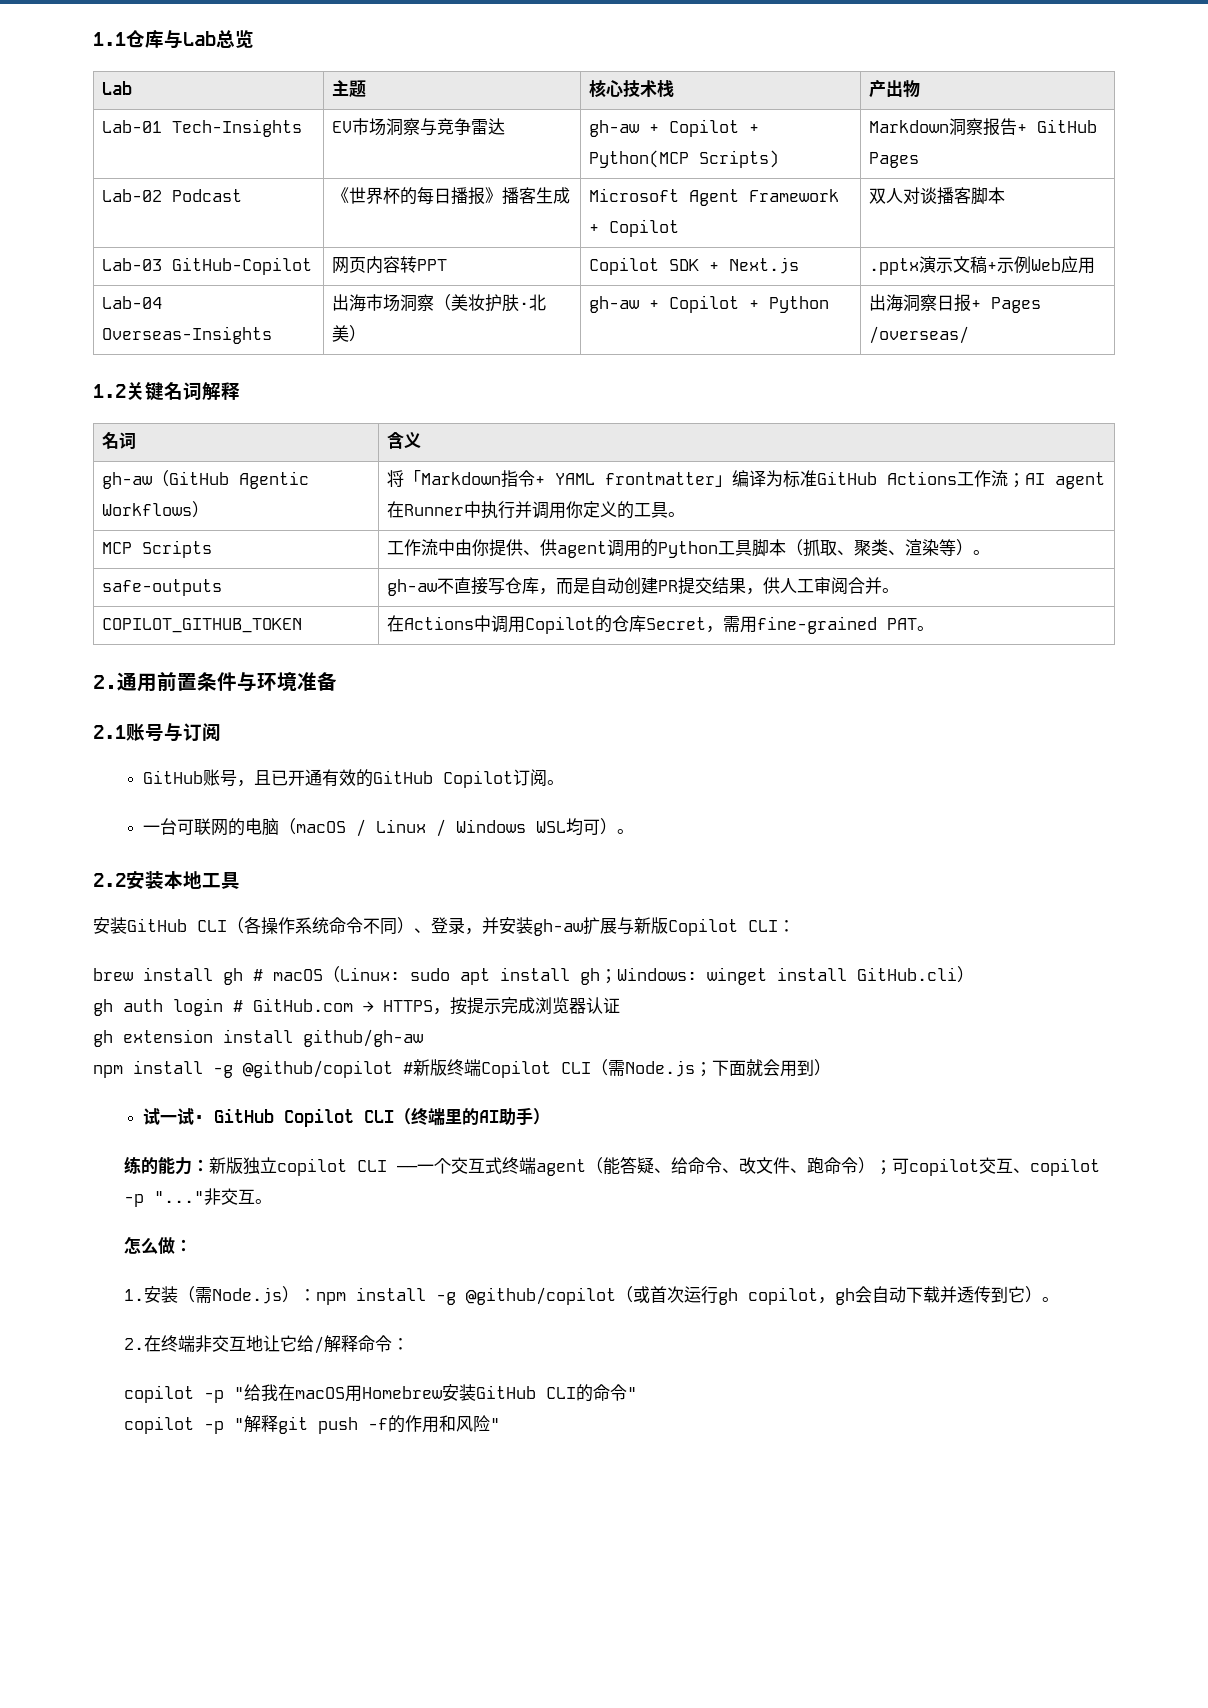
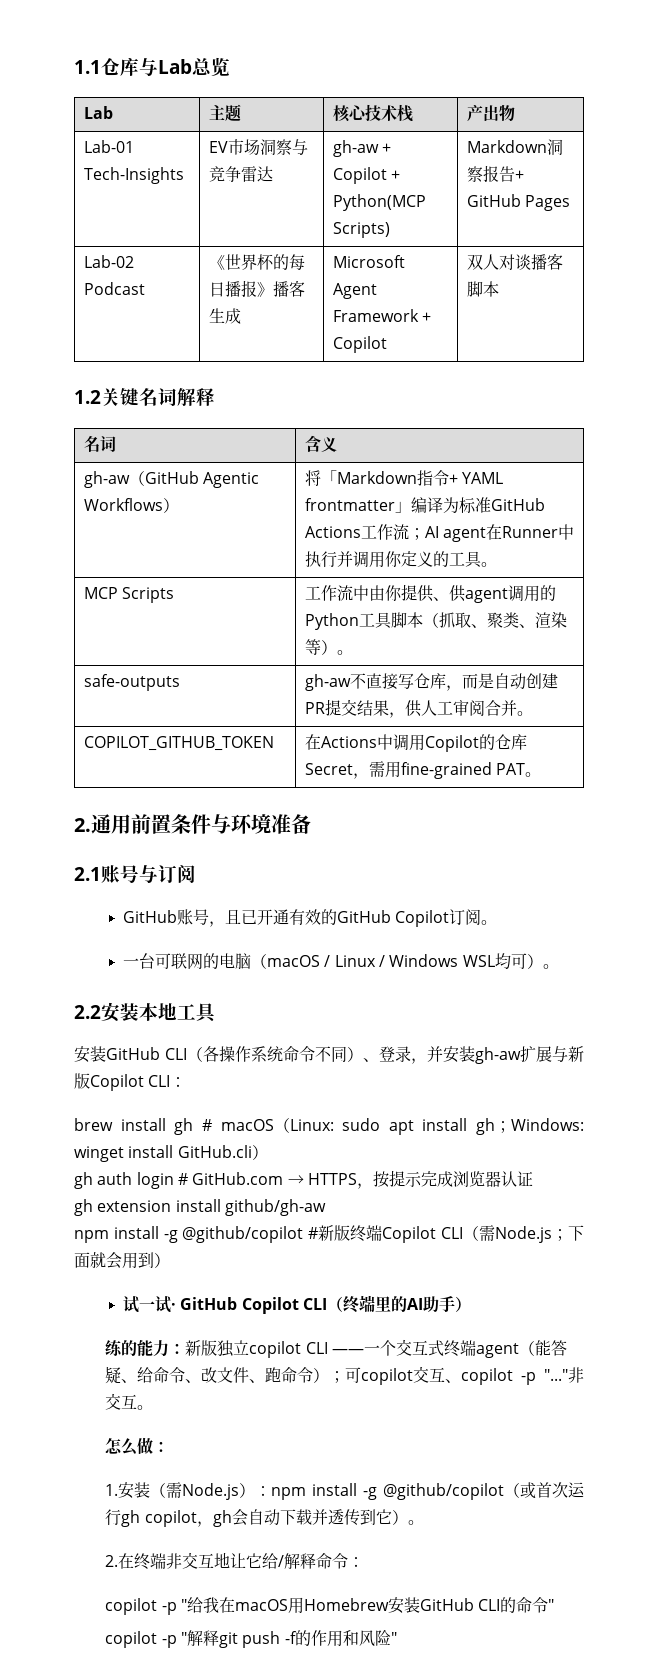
- Lab-03 GitHub-Copilot | 网页内容转PPT | Copilot SDK + Next.js | .pptx演示文稿+示例Web应用
- Lab-04 Overseas-Insights | 出海市场洞察（美妆护肤·北美） | gh-aw + Copilot + Python | 出海洞察日报+ Pages /overseas/

